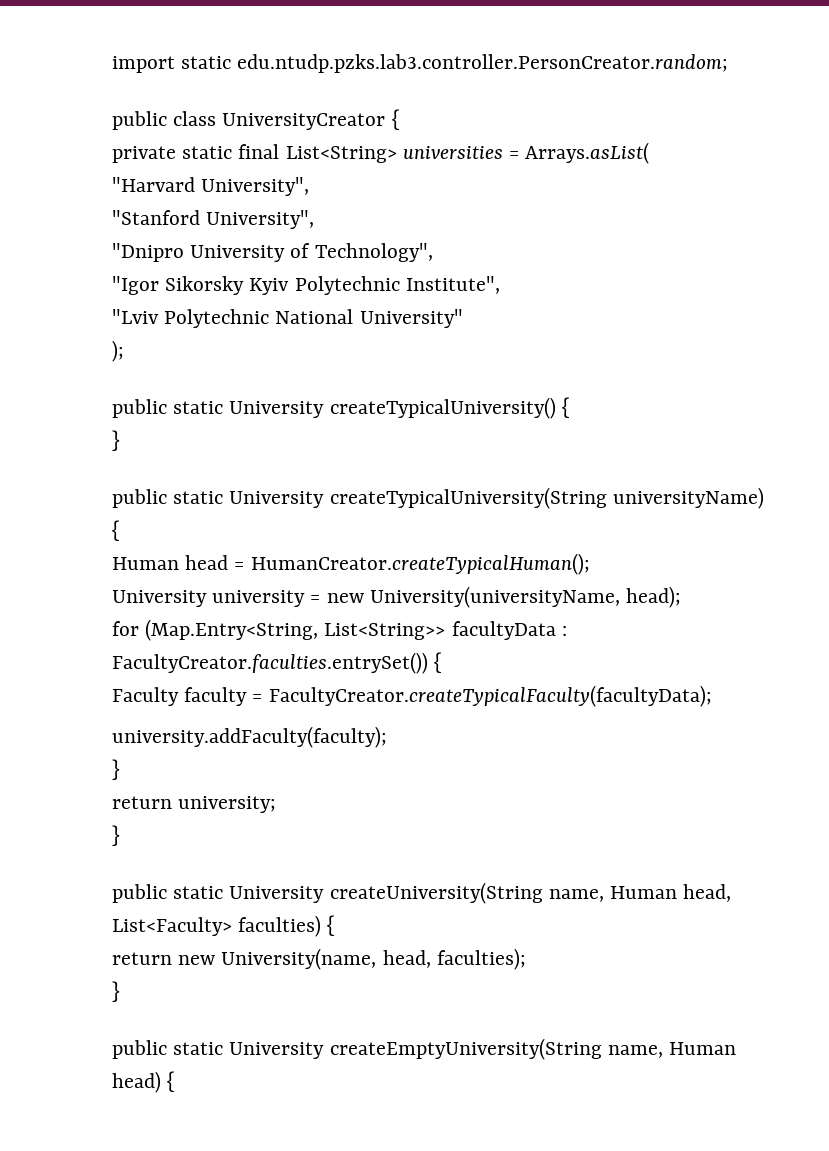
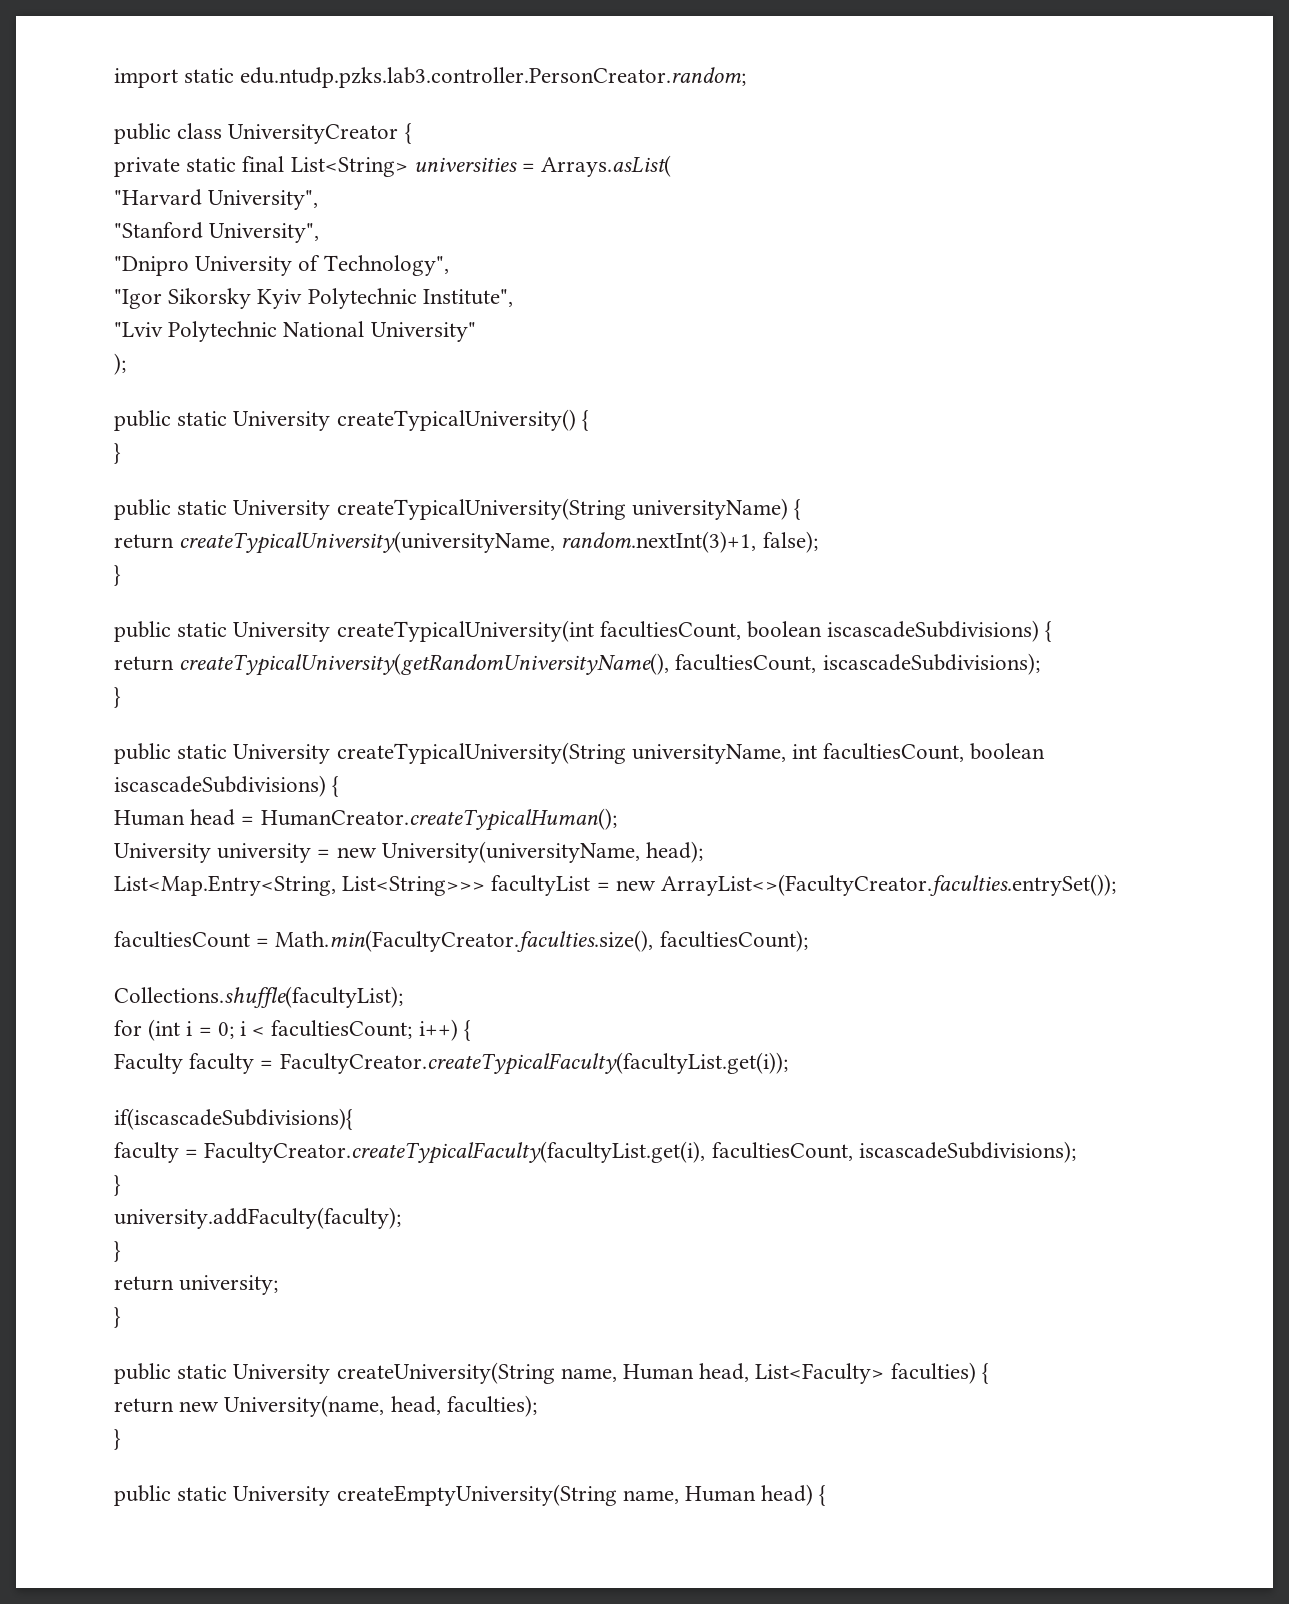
+ return createTypicalUniversity(universityName, random.nextInt(3)+1, false);
+ }
+ public static University createTypicalUniversity(int facultiesCount, boolean iscascadeSubdivisions) {
+ return createTypicalUniversity(getRandomUniversityName(), facultiesCount, iscascadeSubdivisions);
+ }
+ public static University createTypicalUniversity(String universityName, int facultiesCount, boolean iscascadeSubdivisions) {
- for (Map.Entry<String, List<String>> facultyData : FacultyCreator.faculties.entrySet()) {
- Faculty faculty = FacultyCreator.createTypicalFaculty(facultyData);
+ List<Map.Entry<String, List<String>>> facultyList = new ArrayList<>(FacultyCreator.faculties.entrySet());
+ facultiesCount = Math.min(FacultyCreator.faculties.size(), facultiesCount);
+ Collections.shuffle(facultyList);
+ for (int i = 0; i < facultiesCount; i++) {
+ Faculty faculty = FacultyCreator.createTypicalFaculty(facultyList.get(i));
+ if(iscascadeSubdivisions){
+ faculty = FacultyCreator.createTypicalFaculty(facultyList.get(i), facultiesCount, iscascadeSubdivisions);
+ }

